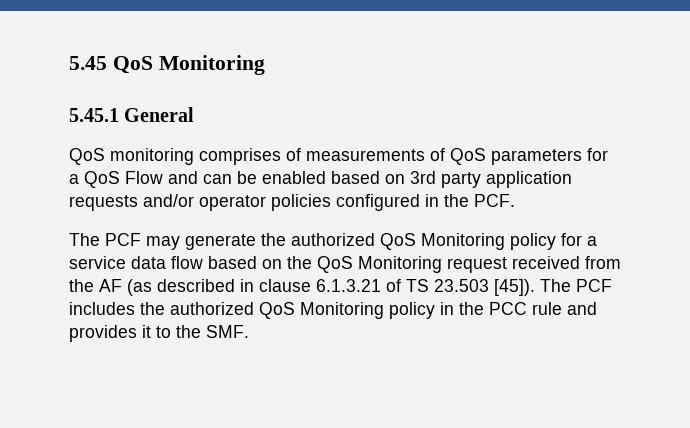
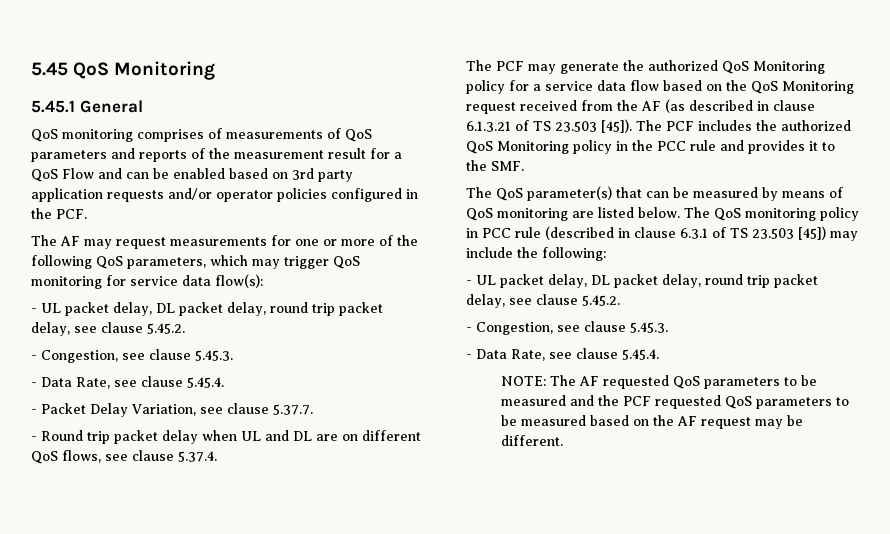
- QoS monitoring comprises of measurements of QoS parameters for a QoS Flow and can be enabled based on 3rd party application requests and/or operator policies configured in the PCF.
+ QoS monitoring comprises of measurements of QoS parameters and reports of the measurement result for a QoS Flow and can be enabled based on 3rd party application requests and/or operator policies configured in the PCF.
+ The AF may request measurements for one or more of the following QoS parameters, which may trigger QoS monitoring for service data flow(s):
+ - UL packet delay, DL packet delay, round trip packet delay, see clause 5.45.2.
+ - Congestion, see clause 5.45.3.
+ - Data Rate, see clause 5.45.4.
+ - Packet Delay Variation, see clause 5.37.7.
+ - Round trip packet delay when UL and DL are on different QoS flows, see clause 5.37.4.
+ The QoS parameter(s) that can be measured by means of QoS monitoring are listed below. The QoS monitoring policy in PCC rule (described in clause 6.3.1 of TS 23.503 [45]) may include the following:
+ - UL packet delay, DL packet delay, round trip packet delay, see clause 5.45.2.
+ - Congestion, see clause 5.45.3.
+ - Data Rate, see clause 5.45.4.
+ NOTE: The AF requested QoS parameters to be measured and the PCF requested QoS parameters to be measured based on the AF request may be different.

